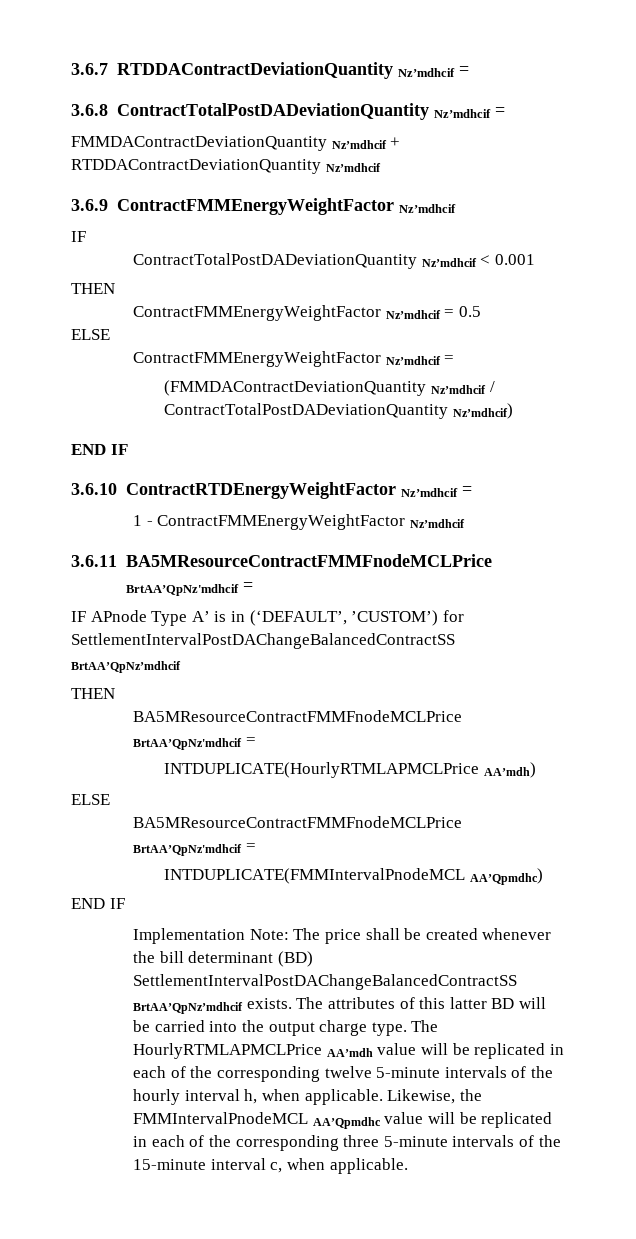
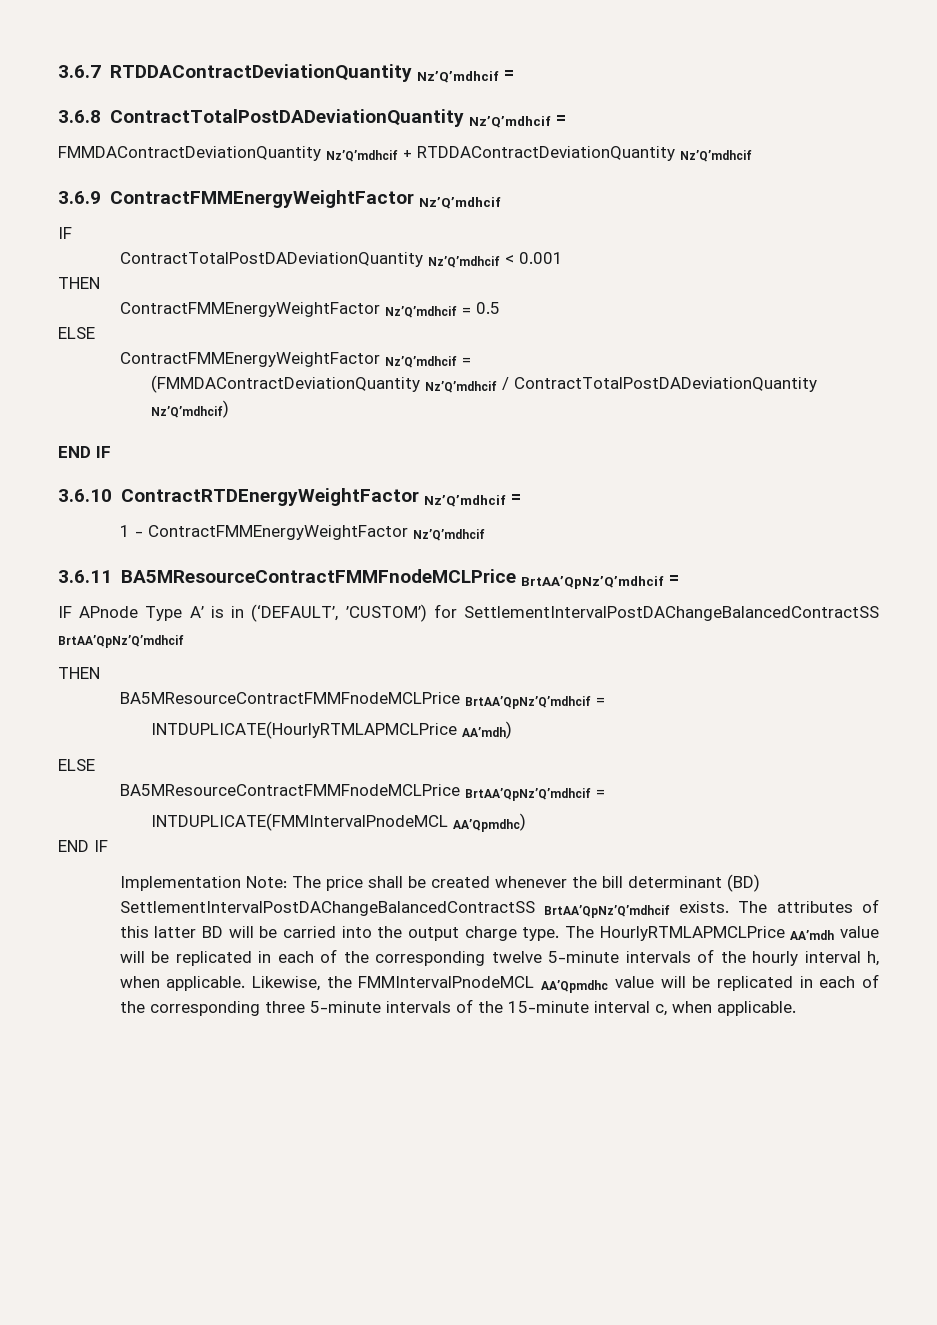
- 3.6.7 RTDDAContractDeviationQuantity Nz’mdhcif =
+ 3.6.7 RTDDAContractDeviationQuantity Nz’Q’mdhcif =
- 3.6.8 ContractTotalPostDADeviationQuantity Nz’mdhcif =
+ 3.6.8 ContractTotalPostDADeviationQuantity Nz’Q’mdhcif =
- FMMDAContractDeviationQuantity Nz’mdhcif + RTDDAContractDeviationQuantity Nz’mdhcif
+ FMMDAContractDeviationQuantity Nz’Q’mdhcif + RTDDAContractDeviationQuantity Nz’Q’mdhcif
- 3.6.9 ContractFMMEnergyWeightFactor Nz’mdhcif
+ 3.6.9 ContractFMMEnergyWeightFactor Nz’Q’mdhcif
- ContractTotalPostDADeviationQuantity Nz’mdhcif < 0.001
+ ContractTotalPostDADeviationQuantity Nz’Q’mdhcif < 0.001
- ContractFMMEnergyWeightFactor Nz’mdhcif = 0.5
+ ContractFMMEnergyWeightFactor Nz’Q’mdhcif = 0.5
  ELSE
- ContractFMMEnergyWeightFactor Nz’mdhcif =
+ ContractFMMEnergyWeightFactor Nz’Q’mdhcif =
- (FMMDAContractDeviationQuantity Nz’mdhcif / ContractTotalPostDADeviationQuantity Nz’mdhcif)
+ (FMMDAContractDeviationQuantity Nz’Q’mdhcif / ContractTotalPostDADeviationQuantity Nz’Q’mdhcif)
- 3.6.10 ContractRTDEnergyWeightFactor Nz’mdhcif =
+ 3.6.10 ContractRTDEnergyWeightFactor Nz’Q’mdhcif =
- 1 - ContractFMMEnergyWeightFactor Nz’mdhcif
+ 1 - ContractFMMEnergyWeightFactor Nz’Q’mdhcif
- 3.6.11 BA5MResourceContractFMMFnodeMCLPrice BrtAA’QpNz'mdhcif =
+ 3.6.11 BA5MResourceContractFMMFnodeMCLPrice BrtAA’QpNz’Q’mdhcif =
- IF APnode Type A’ is in (‘DEFAULT’, ’CUSTOM’) for SettlementIntervalPostDAChangeBalancedContractSS BrtAA’QpNz’mdhcif
+ IF APnode Type A’ is in (‘DEFAULT’, ’CUSTOM’) for SettlementIntervalPostDAChangeBalancedContractSS BrtAA’QpNz’Q’mdhcif
  THEN
- BA5MResourceContractFMMFnodeMCLPrice BrtAA’QpNz'mdhcif =
+ BA5MResourceContractFMMFnodeMCLPrice BrtAA’QpNz’Q’mdhcif =
  INTDUPLICATE(HourlyRTMLAPMCLPrice AA’mdh)
  ELSE
- BA5MResourceContractFMMFnodeMCLPrice BrtAA’QpNz'mdhcif =
+ BA5MResourceContractFMMFnodeMCLPrice BrtAA’QpNz’Q’mdhcif =
- Implementation Note: The price shall be created whenever the bill determinant (BD) SettlementIntervalPostDAChangeBalancedContractSS BrtAA’QpNz’mdhcif exists.
+ Implementation Note: The price shall be created whenever the bill determinant (BD) SettlementIntervalPostDAChangeBalancedContractSS BrtAA’QpNz’Q’mdhcif exists.

